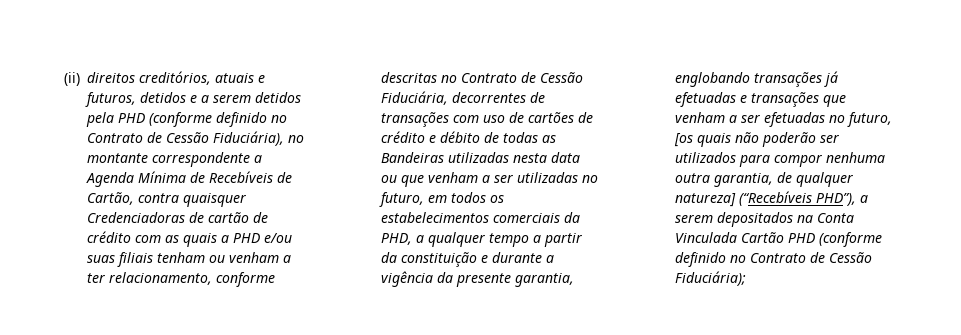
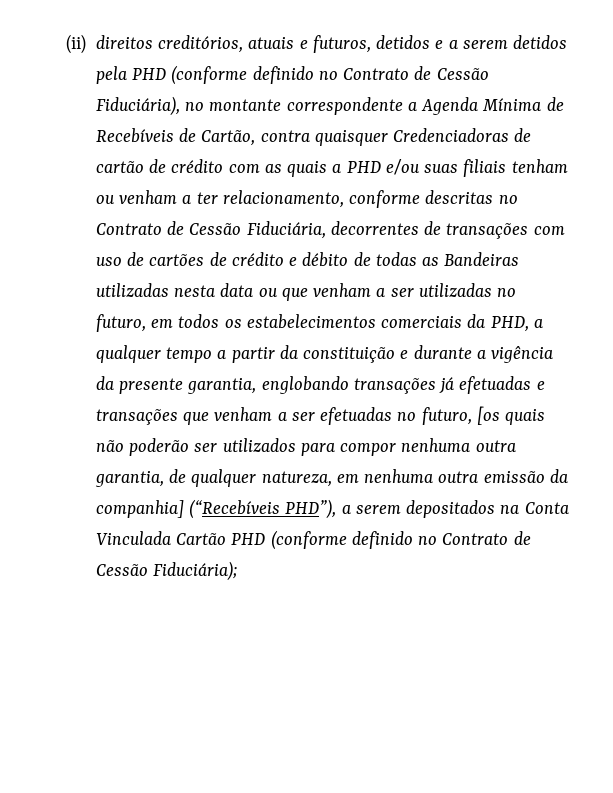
- (ii) direitos creditórios, atuais e futuros, detidos e a serem detidos pela PHD (conforme definido no Contrato de Cessão Fiduciária), no montante correspondente a Agenda Mínima de Recebíveis de Cartão, contra quaisquer Credenciadoras de cartão de crédito com as quais a PHD e/ou suas filiais tenham ou venham a ter relacionamento, conforme descritas no Contrato de Cessão Fiduciária, decorrentes de transações com uso de cartões de crédito e débito de todas as Bandeiras utilizadas nesta data ou que venham a ser utilizadas no futuro, em todos os estabelecimentos comerciais da PHD, a qualquer tempo a partir da constituição e durante a vigência da presente garantia, englobando transações já efetuadas e transações que venham a ser efetuadas no futuro, [os quais não poderão ser utilizados para compor nenhuma outra garantia, de qualquer natureza] (“Recebíveis PHD”), a serem depositados na Conta Vinculada Cartão PHD (conforme definido no Contrato de Cessão Fiduciária);
+ (ii) direitos creditórios, atuais e futuros, detidos e a serem detidos pela PHD (conforme definido no Contrato de Cessão Fiduciária), no montante correspondente a Agenda Mínima de Recebíveis de Cartão, contra quaisquer Credenciadoras de cartão de crédito com as quais a PHD e/ou suas filiais tenham ou venham a ter relacionamento, conforme descritas no Contrato de Cessão Fiduciária, decorrentes de transações com uso de cartões de crédito e débito de todas as Bandeiras utilizadas nesta data ou que venham a ser utilizadas no futuro, em todos os estabelecimentos comerciais da PHD, a qualquer tempo a partir da constituição e durante a vigência da presente garantia, englobando transações já efetuadas e transações que venham a ser efetuadas no futuro, [os quais não poderão ser utilizados para compor nenhuma outra garantia, de qualquer natureza, em nenhuma outra emissão da companhia] (“Recebíveis PHD”), a serem depositados na Conta Vinculada Cartão PHD (conforme definido no Contrato de Cessão Fiduciária);

